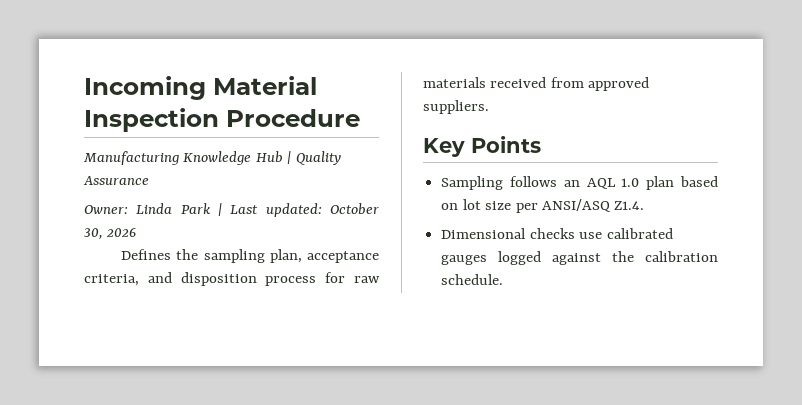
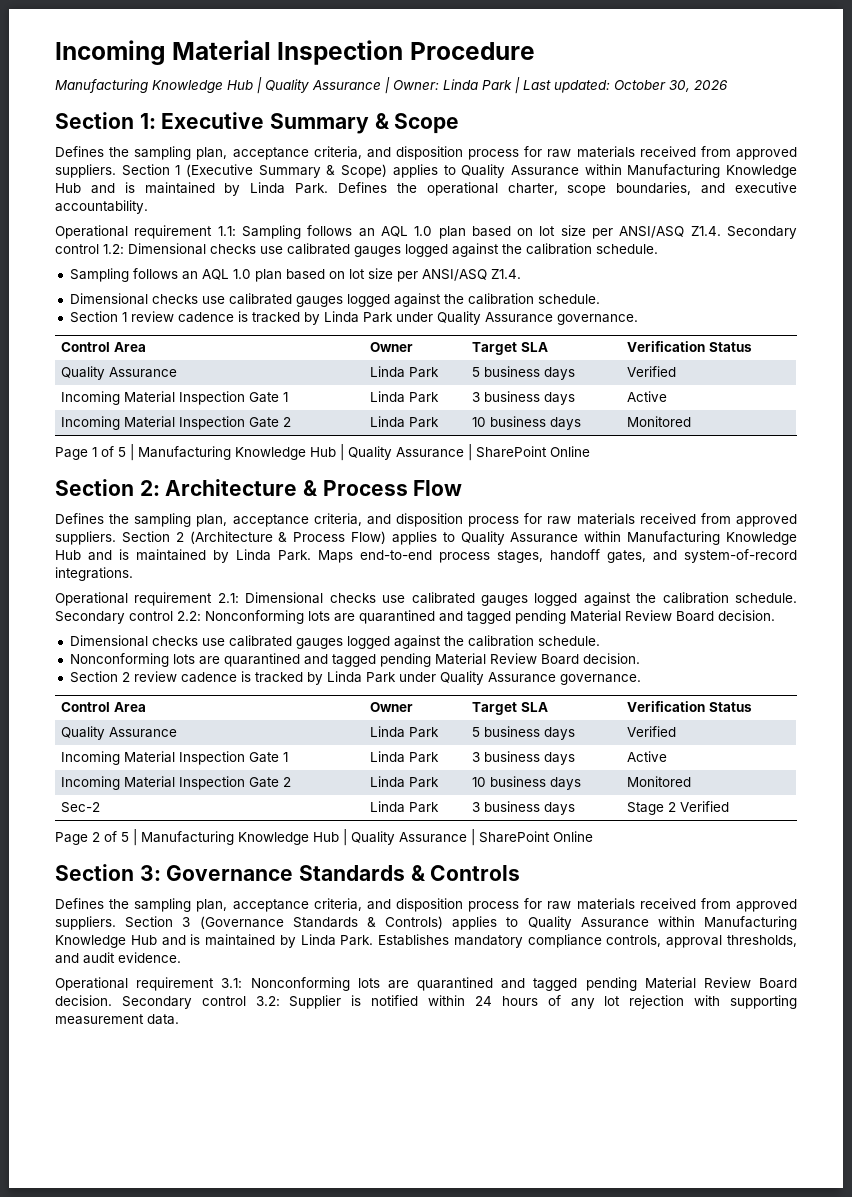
- Manufacturing Knowledge Hub | Quality Assurance
- Owner: Linda Park | Last updated: October 30, 2026
+ Manufacturing Knowledge Hub | Quality Assurance | Owner: Linda Park | Last updated: October 30, 2026
+ Section 1: Executive Summary & Scope
- Defines the sampling plan, acceptance criteria, and disposition process for raw materials received from approved suppliers.
- Key Points
+ Defines the sampling plan, acceptance criteria, and disposition process for raw materials received from approved suppliers. Section 1 (Executive Summary & Scope) applies to Quality Assurance within Manufacturing Knowledge Hub and is maintained by Linda Park. Defines the operational charter, scope boundaries, and executive accountability.
+ Operational requirement 1.1: Sampling follows an AQL 1.0 plan based on lot size per ANSI/ASQ Z1.4. Secondary control 1.2: Dimensional checks use calibrated gauges logged against the calibration schedule.
+ Section 1 review cadence is tracked by Linda Park under Quality Assurance governance.
+ Control Area | Owner | Target SLA | Verification Status
+ Quality Assurance | Linda Park | 5 business days | Verified
+ Incoming Material Inspection Gate 1 | Linda Park | 3 business days | Active
+ Incoming Material Inspection Gate 2 | Linda Park | 10 business days | Monitored
+ Page 1 of 5 | Manufacturing Knowledge Hub | Quality Assurance | SharePoint Online
+ Section 2: Architecture & Process Flow
+ Defines the sampling plan, acceptance criteria, and disposition process for raw materials received from approved suppliers. Section 2 (Architecture & Process Flow) applies to Quality Assurance within Manufacturing Knowledge Hub and is maintained by Linda Park. Maps end-to-end process stages, handoff gates, and system-of-record integrations.
+ Operational requirement 2.1: Dimensional checks use calibrated gauges logged against the calibration schedule. Secondary control 2.2: Nonconforming lots are quarantined and tagged pending Material Review Board decision.
+ Dimensional checks use calibrated gauges logged against the calibration schedule.
+ Nonconforming lots are quarantined and tagged pending Material Review Board decision.
+ Section 2 review cadence is tracked by Linda Park under Quality Assurance governance.
+ Control Area | Owner | Target SLA | Verification Status
+ Quality Assurance | Linda Park | 5 business days | Verified
+ Incoming Material Inspection Gate 1 | Linda Park | 3 business days | Active
+ Incoming Material Inspection Gate 2 | Linda Park | 10 business days | Monitored
+ Sec-2 | Linda Park | 3 business days | Stage 2 Verified
+ Page 2 of 5 | Manufacturing Knowledge Hub | Quality Assurance | SharePoint Online
+ Section 3: Governance Standards & Controls
+ Defines the sampling plan, acceptance criteria, and disposition process for raw materials received from approved suppliers. Section 3 (Governance Standards & Controls) applies to Quality Assurance within Manufacturing Knowledge Hub and is maintained by Linda Park. Establishes mandatory compliance controls, approval thresholds, and audit evidence.
+ Operational requirement 3.1: Nonconforming lots are quarantined and tagged pending Material Review Board decision. Secondary control 3.2: Supplier is notified within 24 hours of any lot rejection with supporting measurement data.

